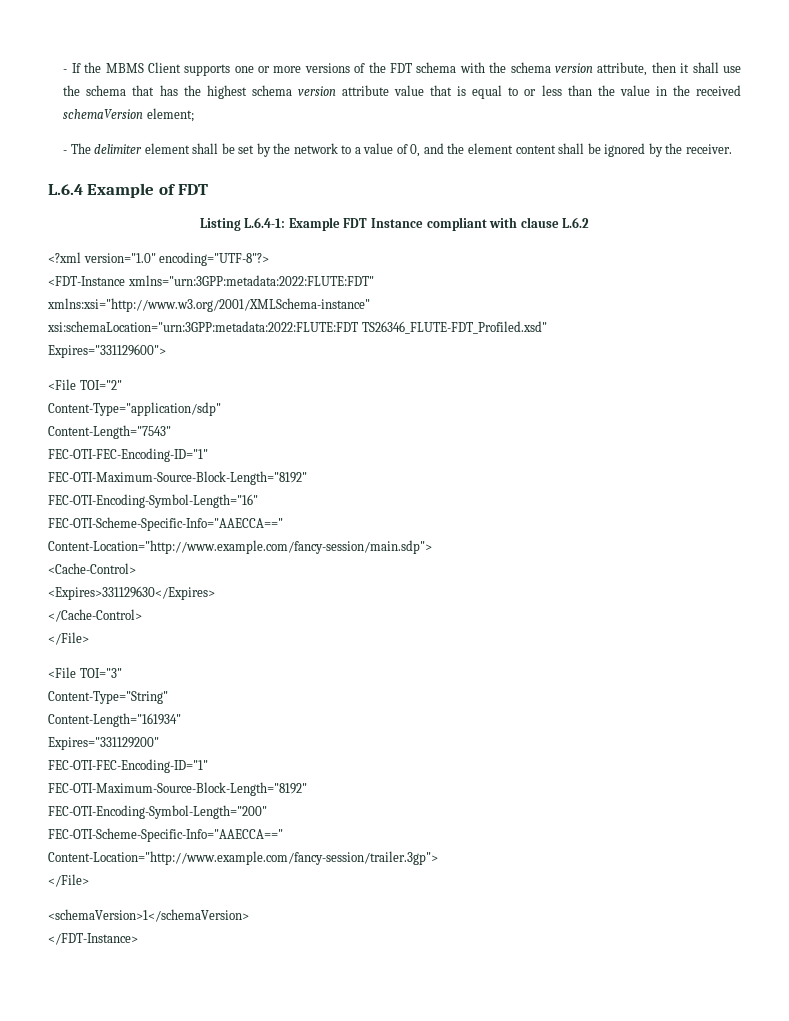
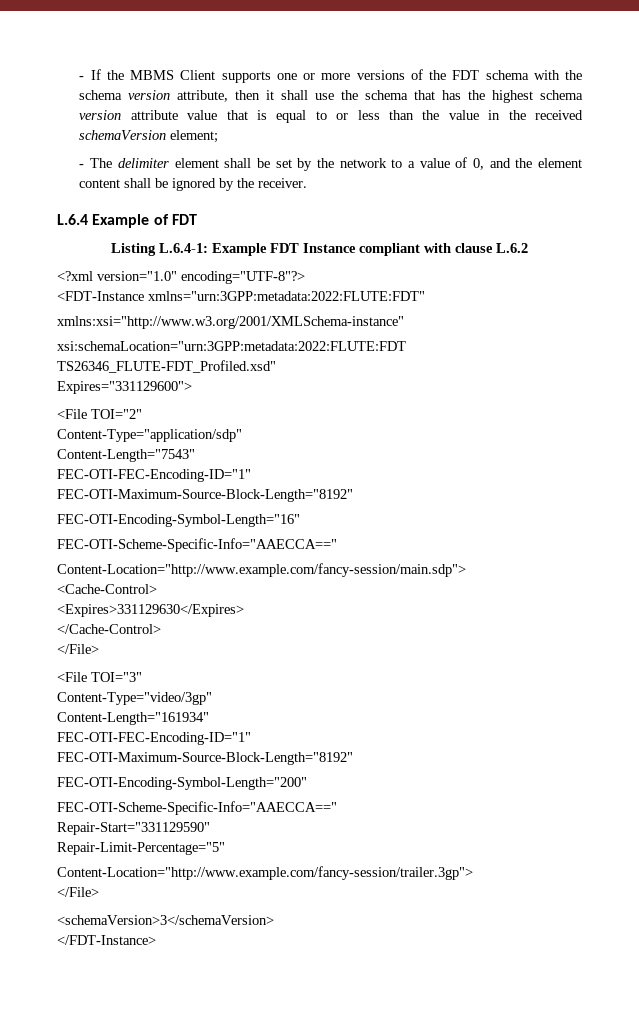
- Content-Type="String"
+ Content-Type="video/3gp"
- Expires="331129200"
+ Repair-Start="331129590"
+ Repair-Limit-Percentage="5"
- <schemaVersion>1</schemaVersion>
+ <schemaVersion>3</schemaVersion>

